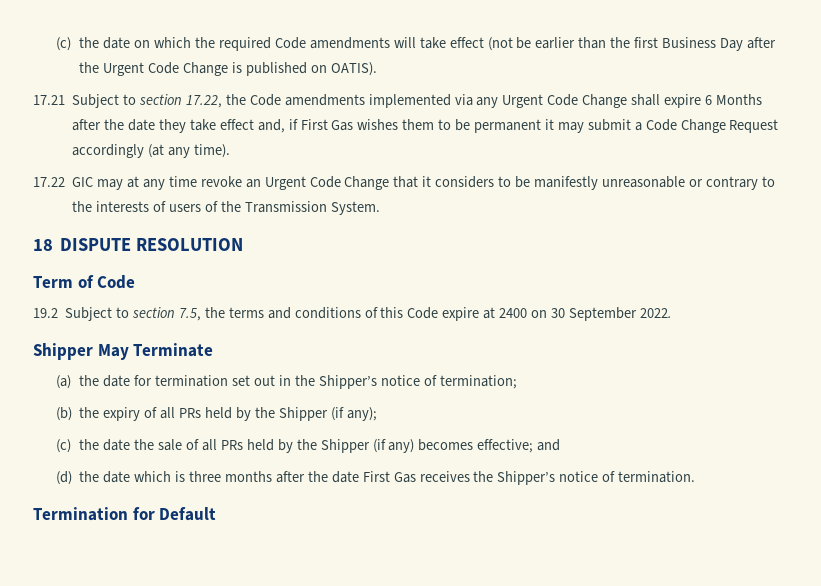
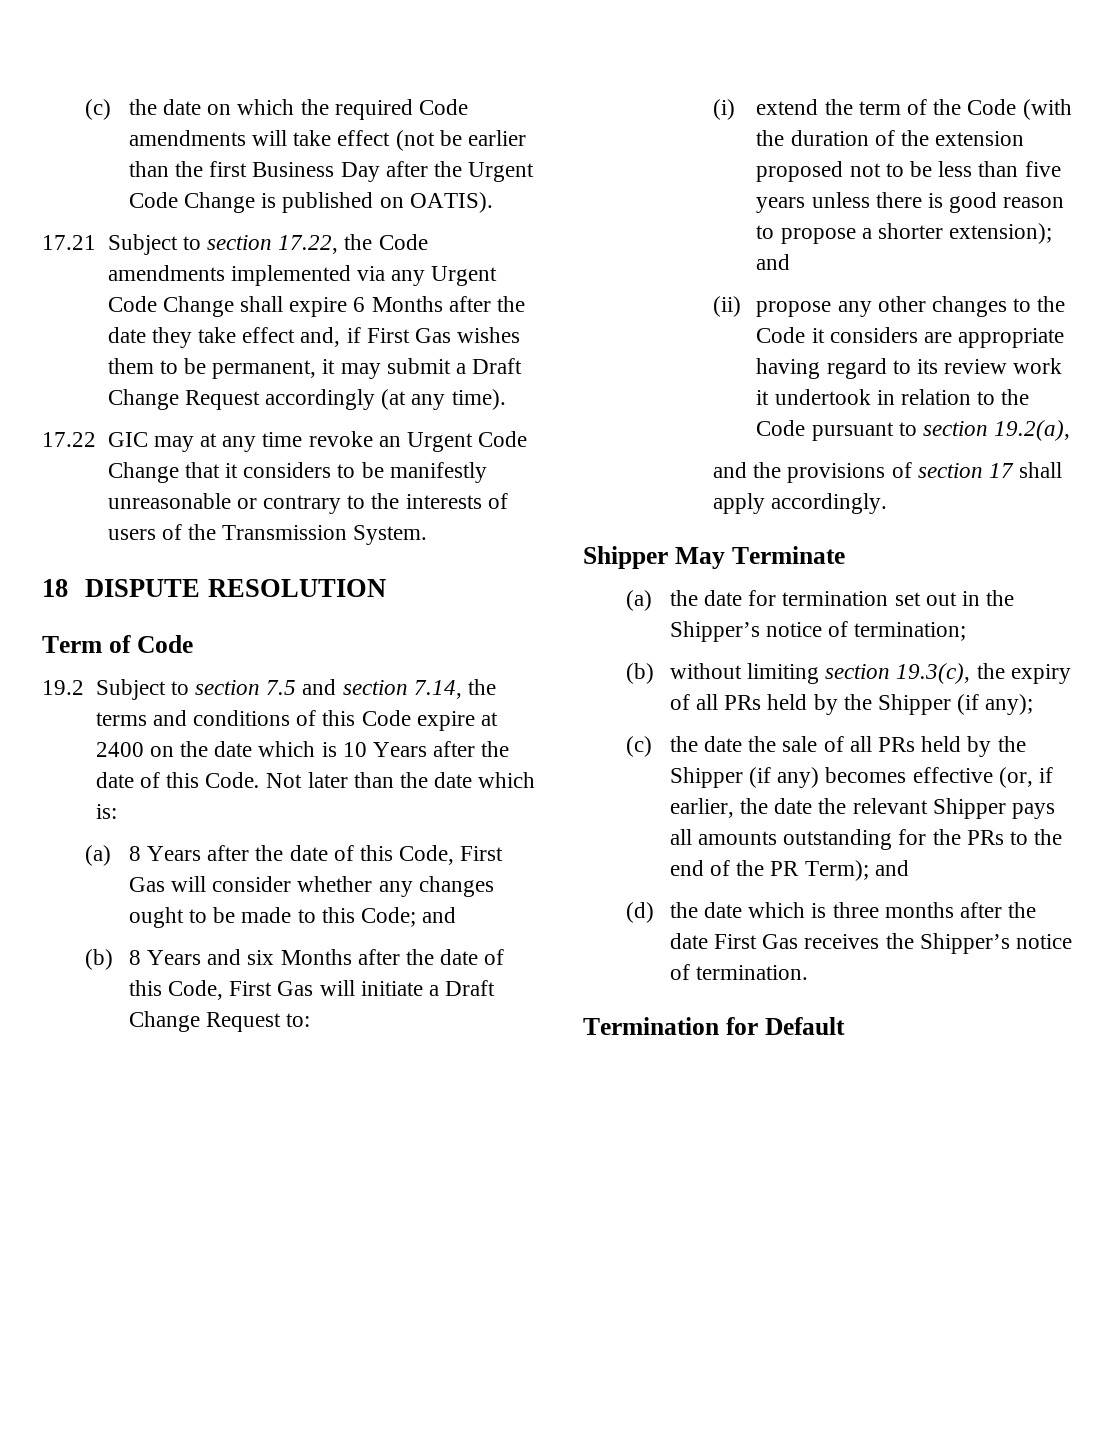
- 17.21 Subject to section 17.22, the Code amendments implemented via any Urgent Code Change shall expire 6 Months after the date they take effect and, if First Gas wishes them to be permanent it may submit a Code Change Request accordingly (at any time).
+ 17.21 Subject to section 17.22, the Code amendments implemented via any Urgent Code Change shall expire 6 Months after the date they take effect and, if First Gas wishes them to be permanent, it may submit a Draft Change Request accordingly (at any time).
- 19.2 Subject to section 7.5, the terms and conditions of this Code expire at 2400 on 30 September 2022.
+ 19.2 Subject to section 7.5 and section 7.14, the terms and conditions of this Code expire at 2400 on the date which is 10 Years after the date of this Code. Not later than the date which is:
+ (a) 8 Years after the date of this Code, First Gas will consider whether any changes ought to be made to this Code; and
+ (b) 8 Years and six Months after the date of this Code, First Gas will initiate a Draft Change Request to:
+ (i) extend the term of the Code (with the duration of the extension proposed not to be less than five years unless there is good reason to propose a shorter extension); and
+ (ii) propose any other changes to the Code it considers are appropriate having regard to its review work it undertook in relation to the Code pursuant to section 19.2(a),
+ and the provisions of section 17 shall apply accordingly.
- (b) the expiry of all PRs held by the Shipper (if any);
+ (b) without limiting section 19.3(c), the expiry of all PRs held by the Shipper (if any);
- (c) the date the sale of all PRs held by the Shipper (if any) becomes effective; and
+ (c) the date the sale of all PRs held by the Shipper (if any) becomes effective (or, if earlier, the date the relevant Shipper pays all amounts outstanding for the PRs to the end of the PR Term); and

